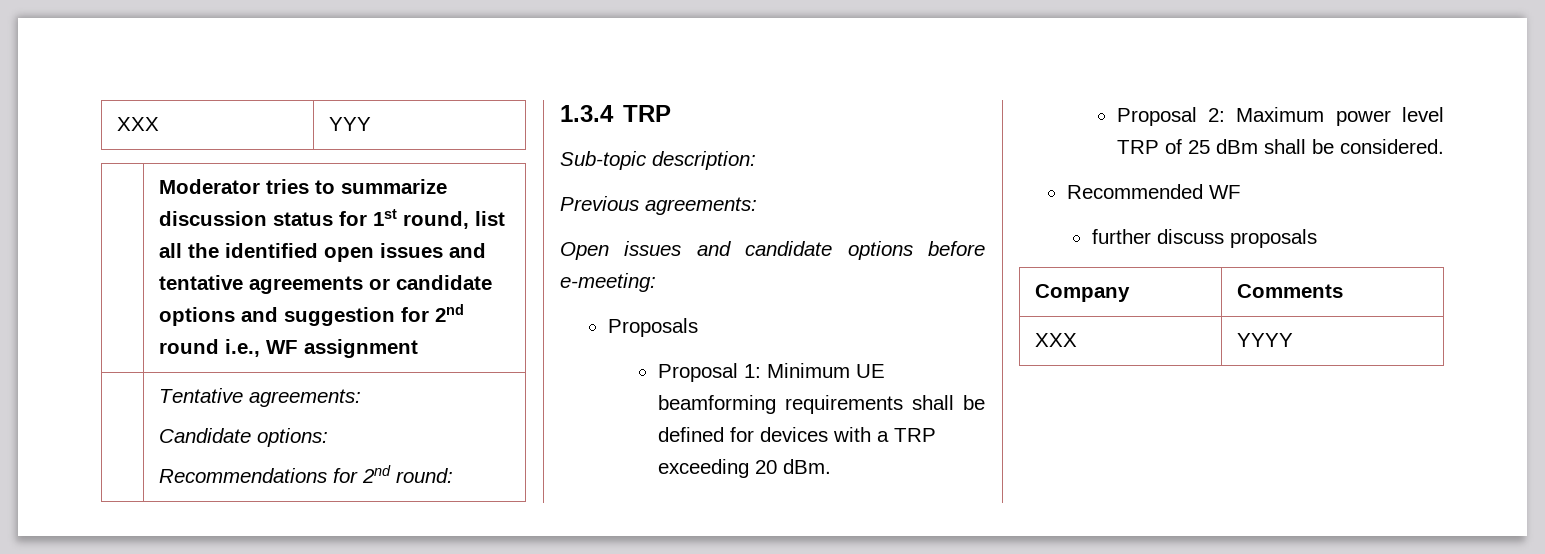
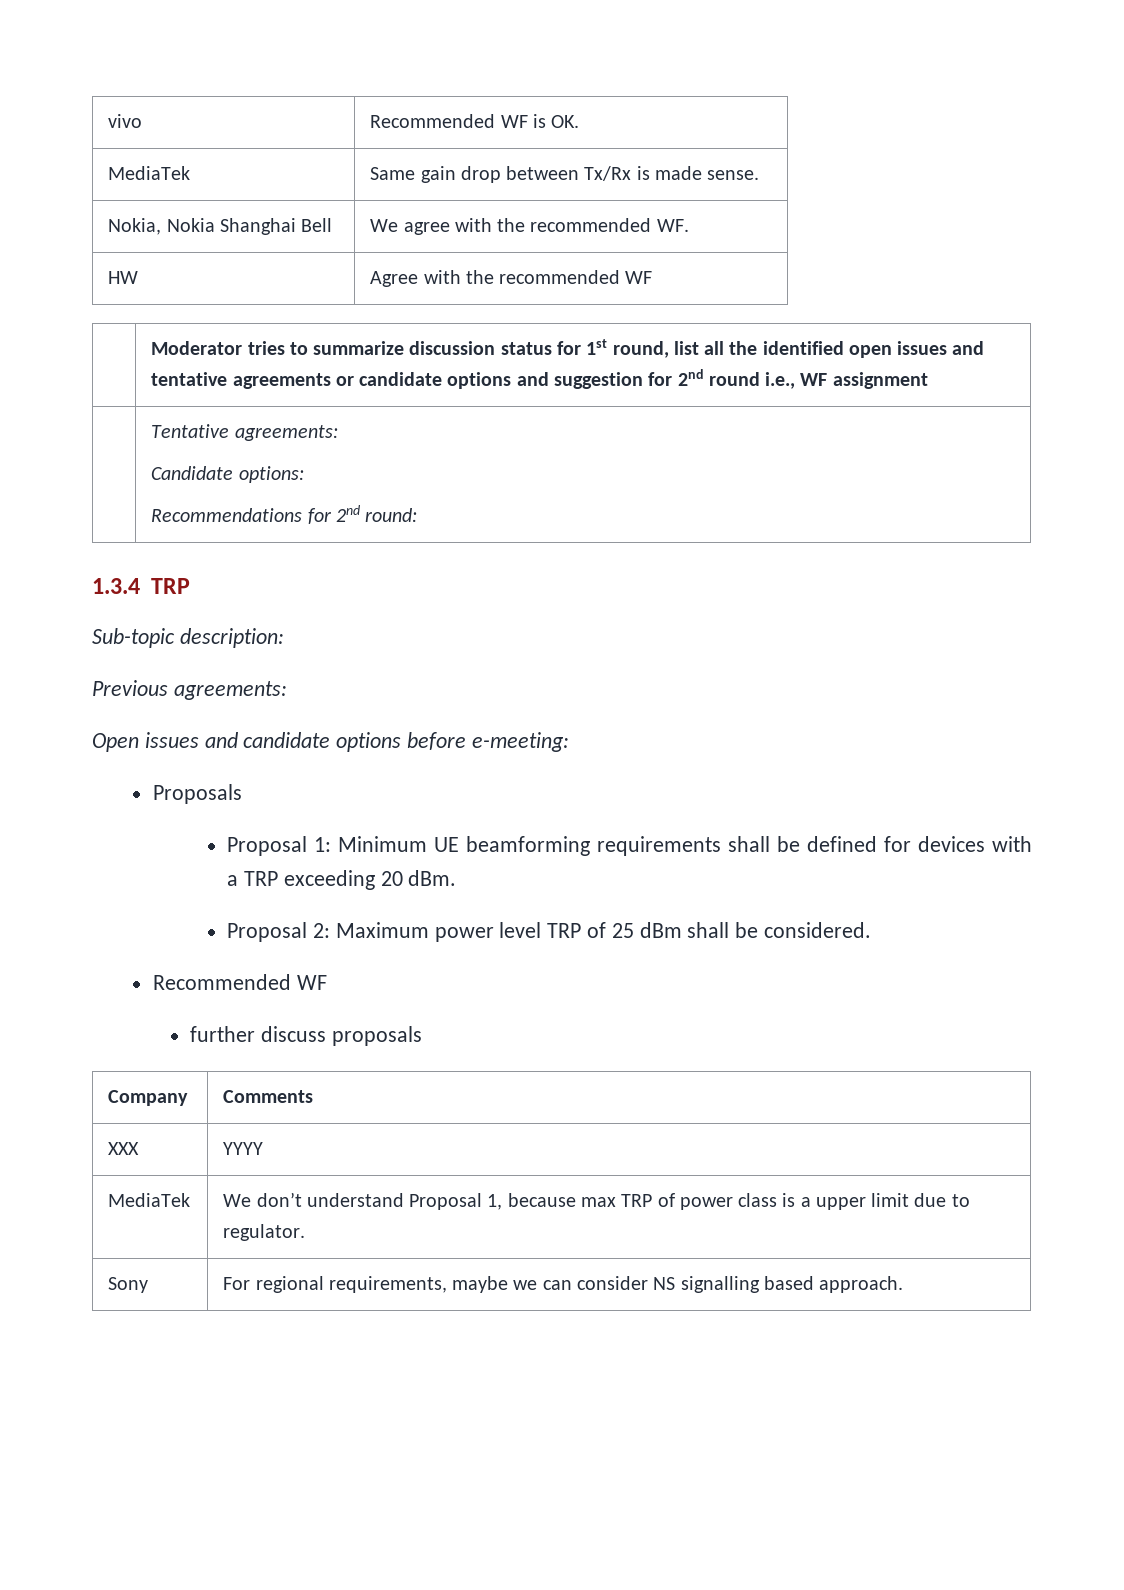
- XXX | YYY
+ vivo | Recommended WF is OK.
+ MediaTek | Same gain drop between Tx/Rx is made sense.
+ Nokia, Nokia Shanghai Bell | We agree with the recommended WF.
+ HW | Agree with the recommended WF
+ MediaTek | We don’t understand Proposal 1, because max TRP of power class is a upper limit due to regulator.
+ Sony | For regional requirements, maybe we can consider NS signalling based approach.

